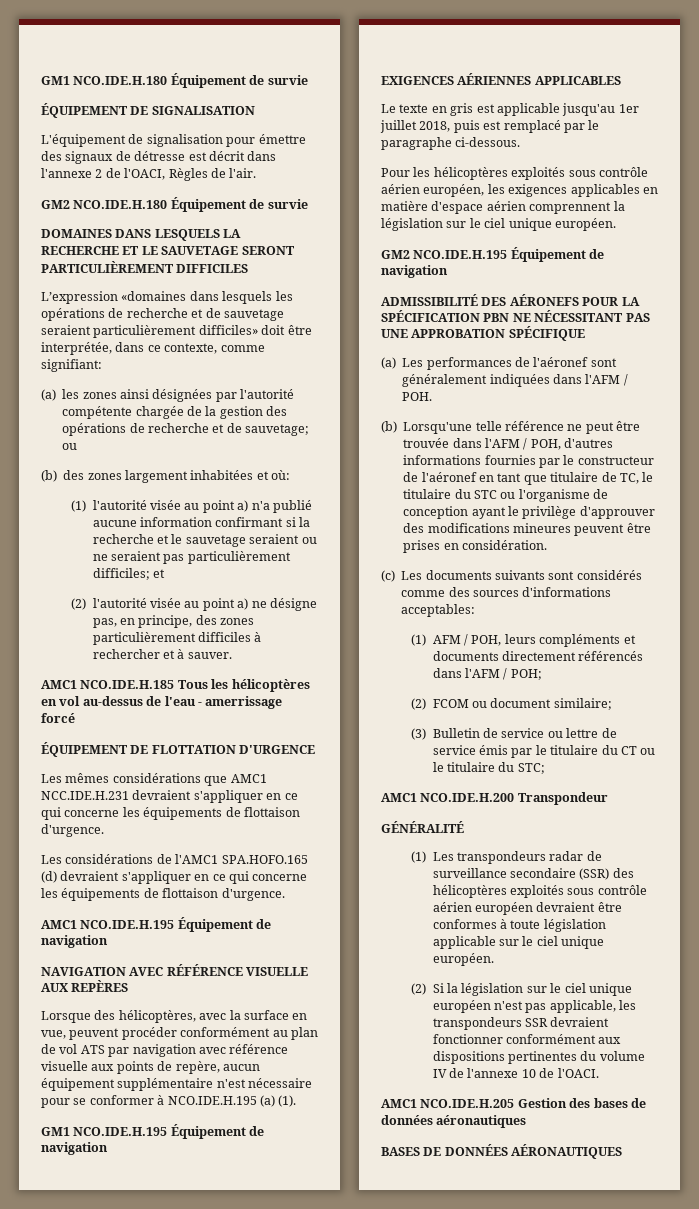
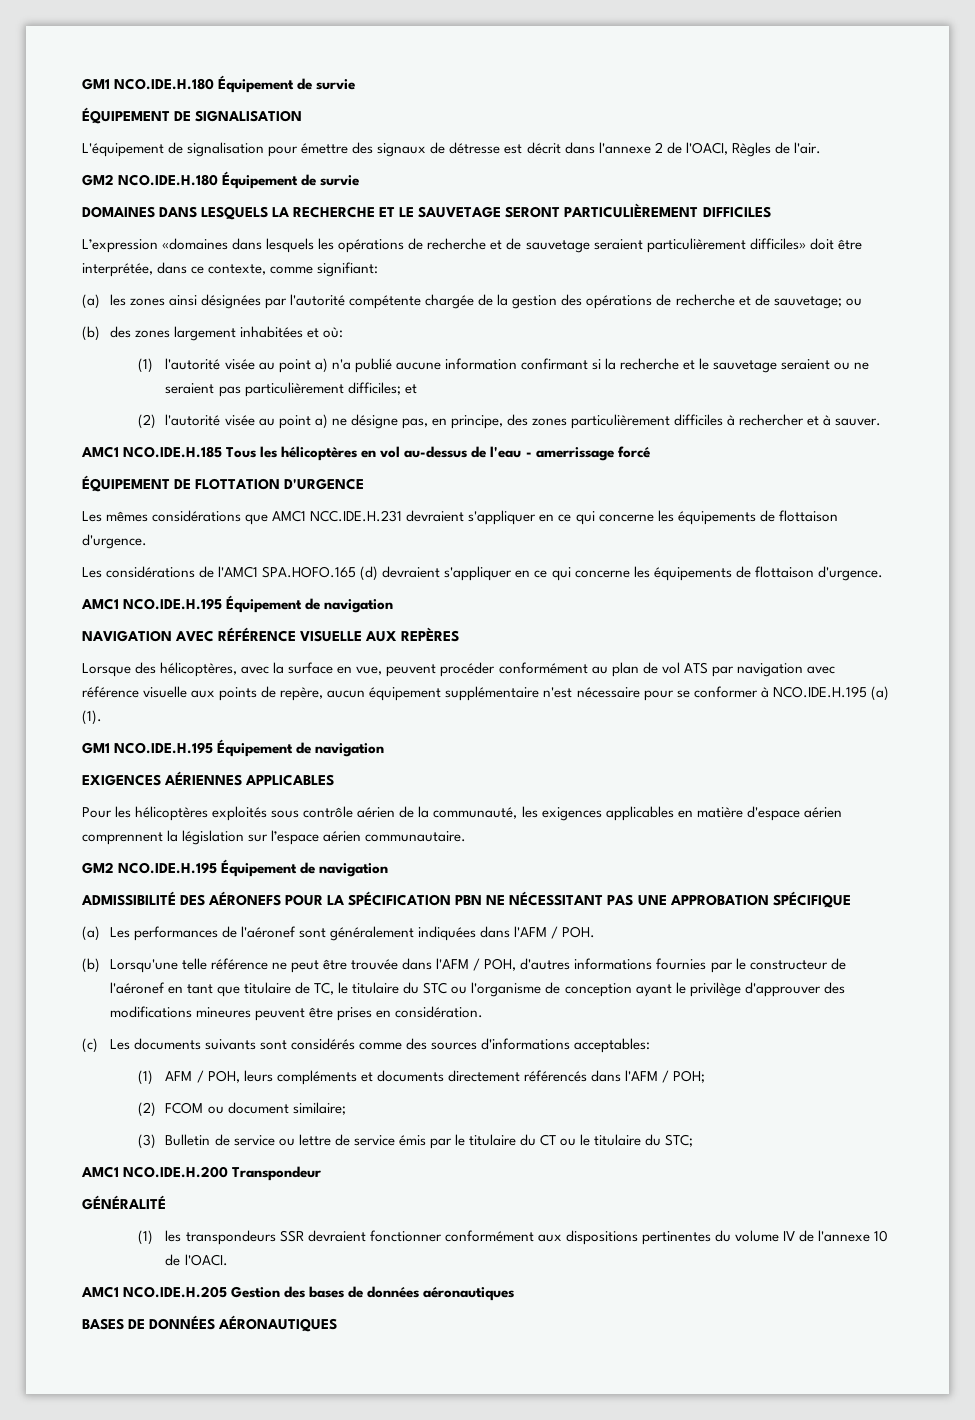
- Le texte en gris est applicable jusqu'au 1er juillet 2018, puis est remplacé par le paragraphe ci-dessous.
- Pour les hélicoptères exploités sous contrôle aérien européen, les exigences applicables en matière d'espace aérien comprennent la législation sur le ciel unique européen.
+ Pour les hélicoptères exploités sous contrôle aérien de la communauté, les exigences applicables en matière d'espace aérien comprennent la législation sur l’espace aérien communautaire.
- (1) Les transpondeurs radar de surveillance secondaire (SSR) des hélicoptères exploités sous contrôle aérien européen devraient être conformes à toute législation applicable sur le ciel unique européen.
- (2) Si la législation sur le ciel unique européen n'est pas applicable, les transpondeurs SSR devraient fonctionner conformément aux dispositions pertinentes du volume IV de l'annexe 10 de l'OACI.
+ (1) les transpondeurs SSR devraient fonctionner conformément aux dispositions pertinentes du volume IV de l'annexe 10 de l'OACI.

